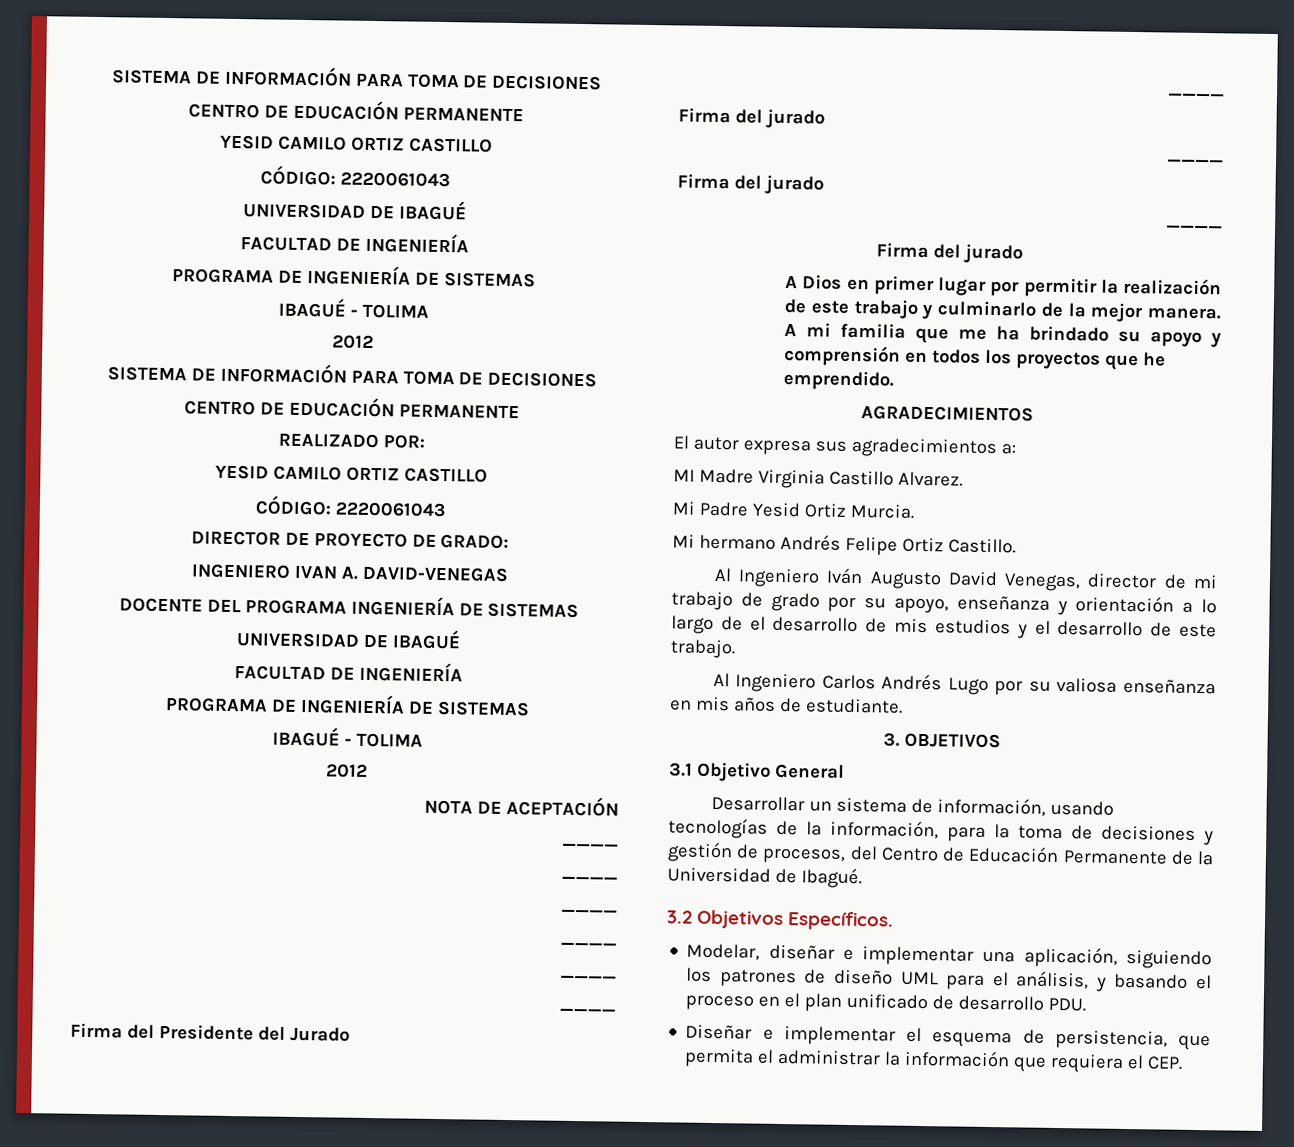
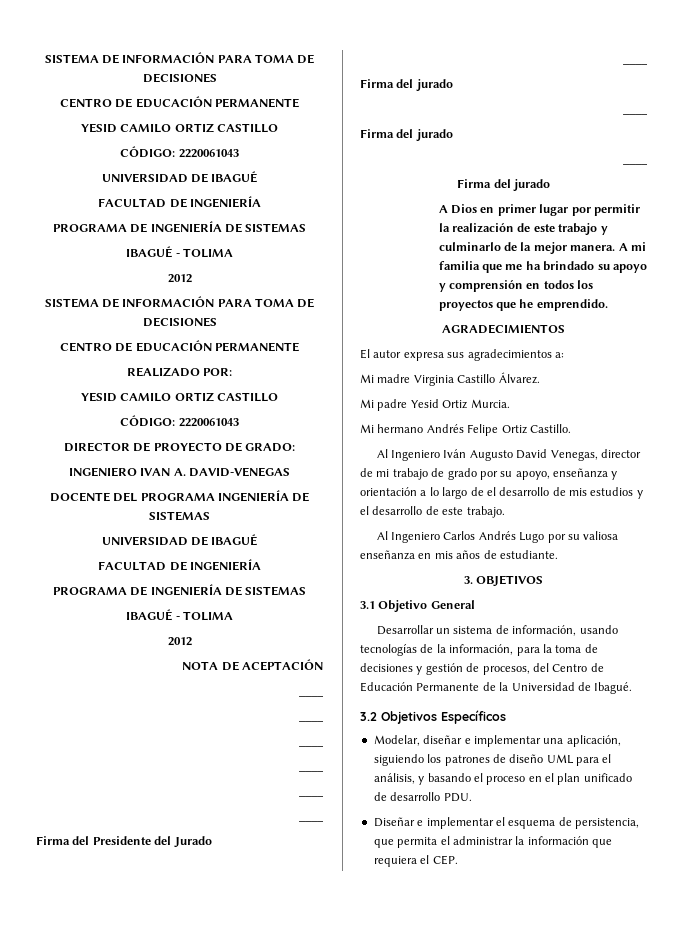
- MI Madre Virginia Castillo Alvarez.
- Mi Padre Yesid Ortiz Murcia.
+ Mi madre Virginia Castillo Álvarez.
+ Mi padre Yesid Ortiz Murcia.
- 3.2 Objetivos Específicos.
+ 3.2 Objetivos Específicos

